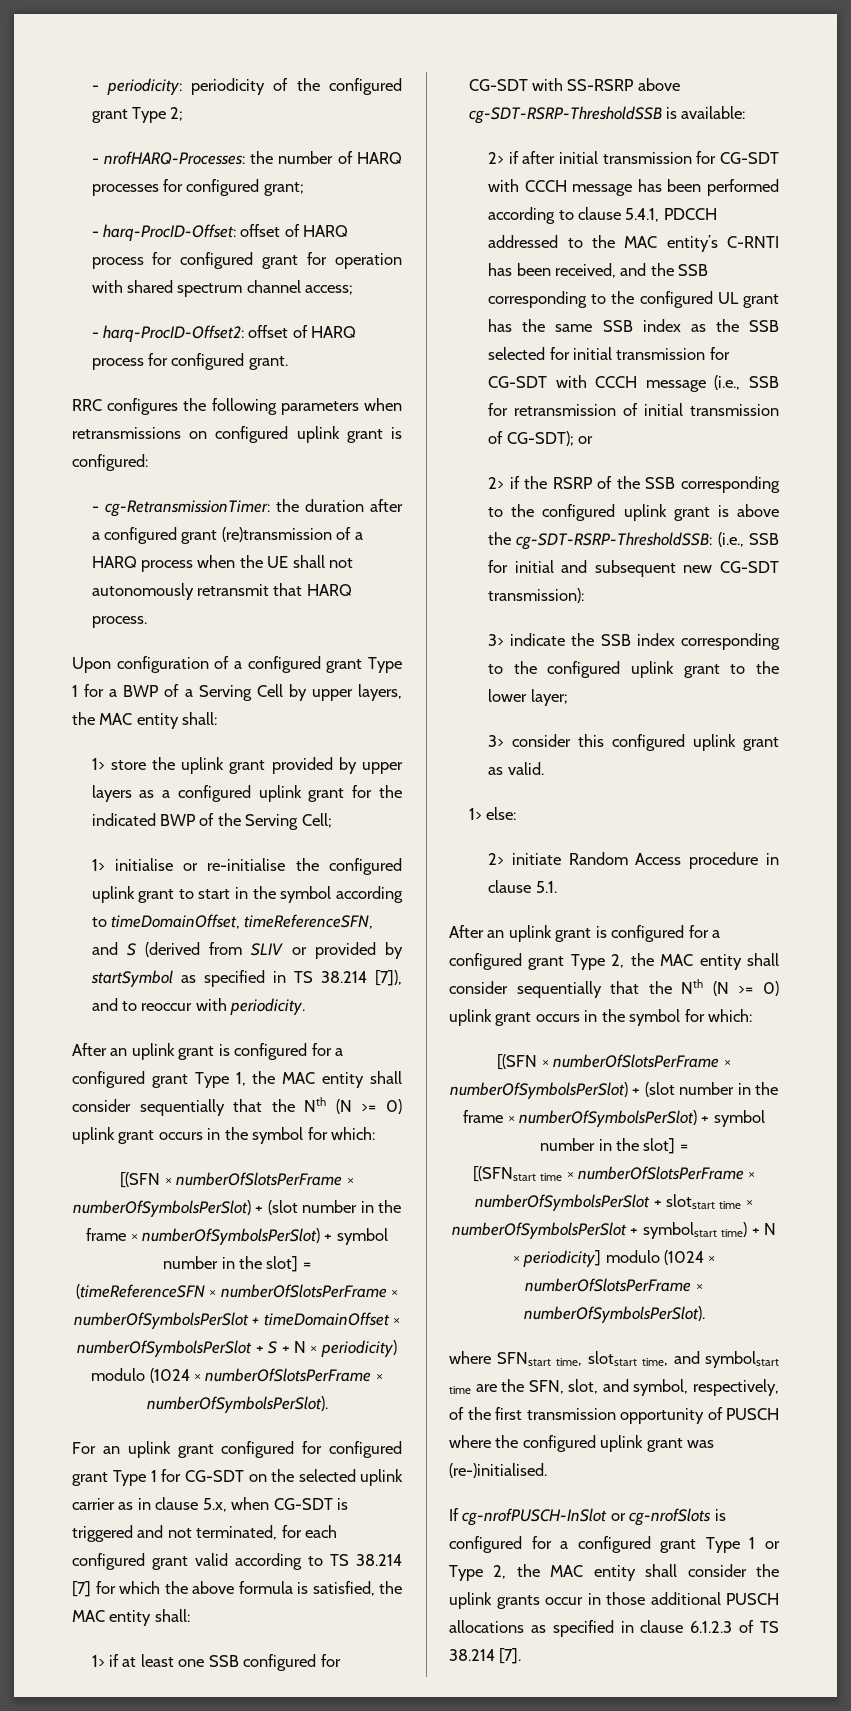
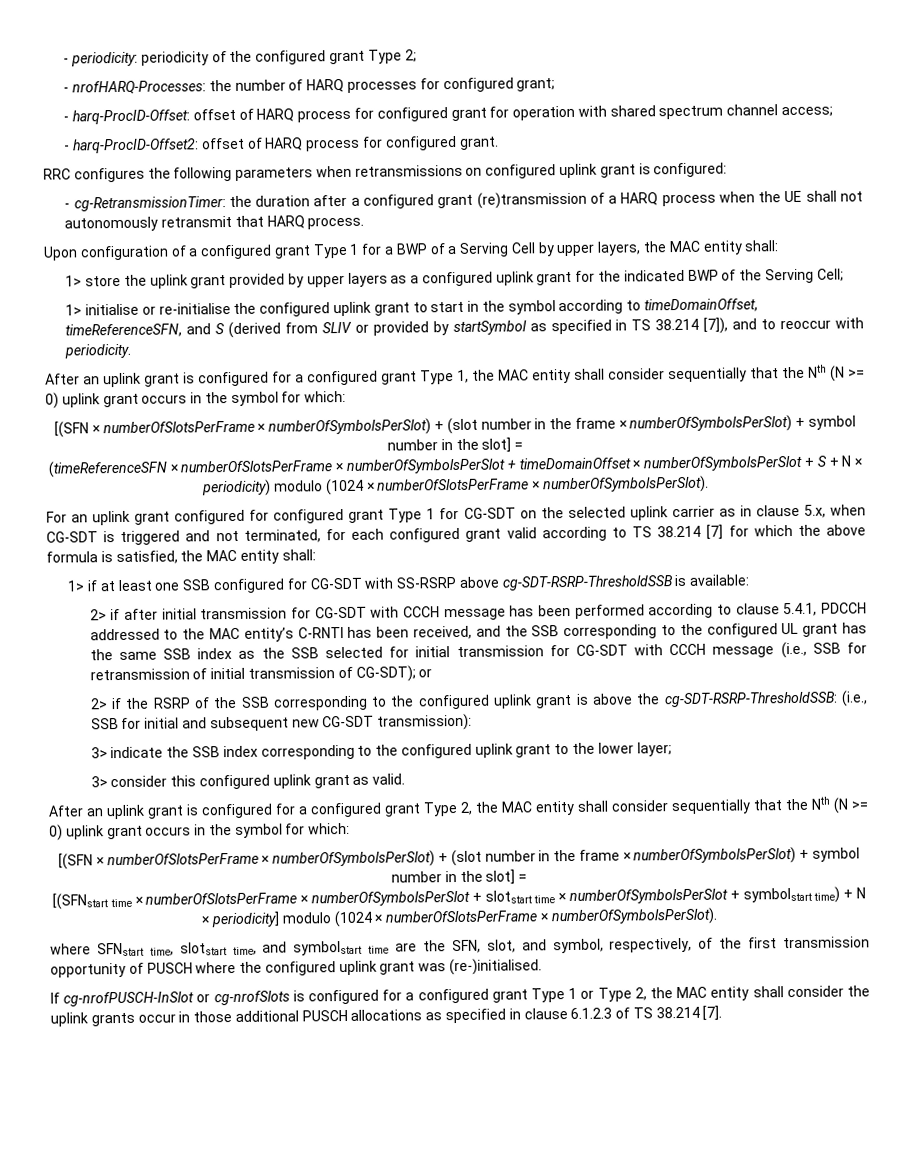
- 1> else:
- 2> initiate Random Access procedure in clause 5.1.

